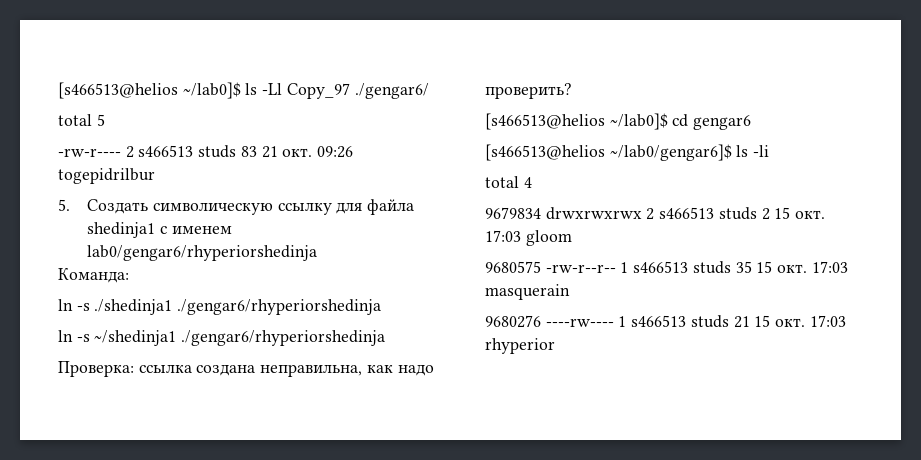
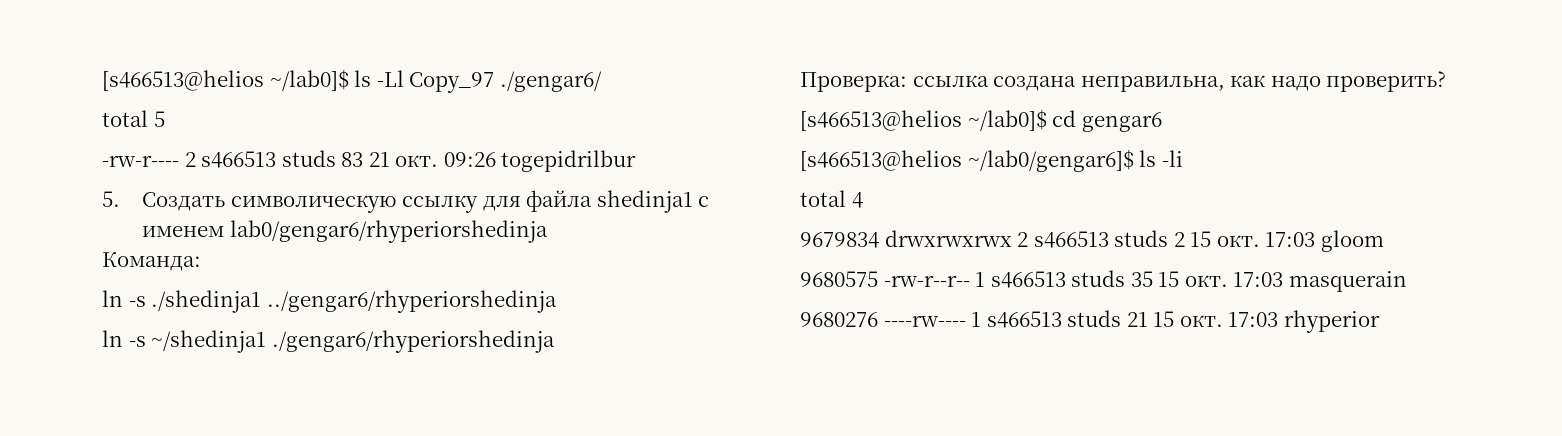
- ln -s ./shedinja1 ./gengar6/rhyperiorshedinja
+ ln -s ./shedinja1 ../gengar6/rhyperiorshedinja

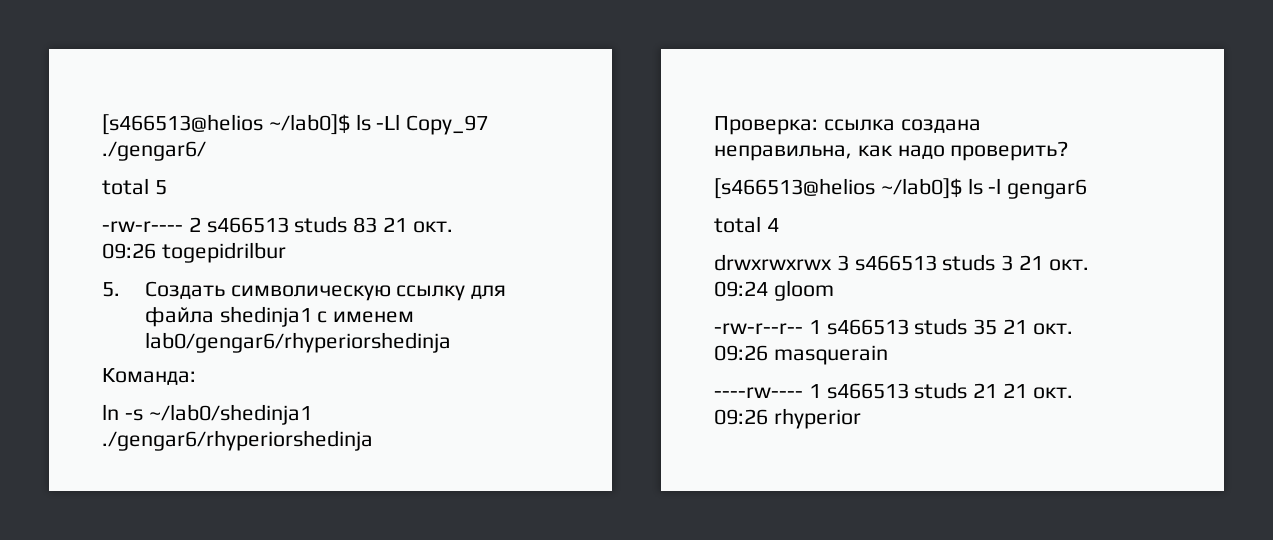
- ln -s ./shedinja1 ../gengar6/rhyperiorshedinja
- ln -s ~/shedinja1 ./gengar6/rhyperiorshedinja
+ ln -s ~/lab0/shedinja1 ./gengar6/rhyperiorshedinja
- [s466513@helios ~/lab0]$ cd gengar6
+ [s466513@helios ~/lab0]$ ls -l gengar6
- [s466513@helios ~/lab0/gengar6]$ ls -li
  total 4
- 9679834 drwxrwxrwx 2 s466513 studs 2 15 окт. 17:03 gloom
+ drwxrwxrwx 3 s466513 studs 3 21 окт. 09:24 gloom
- 9680575 -rw-r--r-- 1 s466513 studs 35 15 окт. 17:03 masquerain
+ -rw-r--r-- 1 s466513 studs 35 21 окт. 09:26 masquerain
- 9680276 ----rw---- 1 s466513 studs 21 15 окт. 17:03 rhyperior
+ ----rw---- 1 s466513 studs 21 21 окт. 09:26 rhyperior

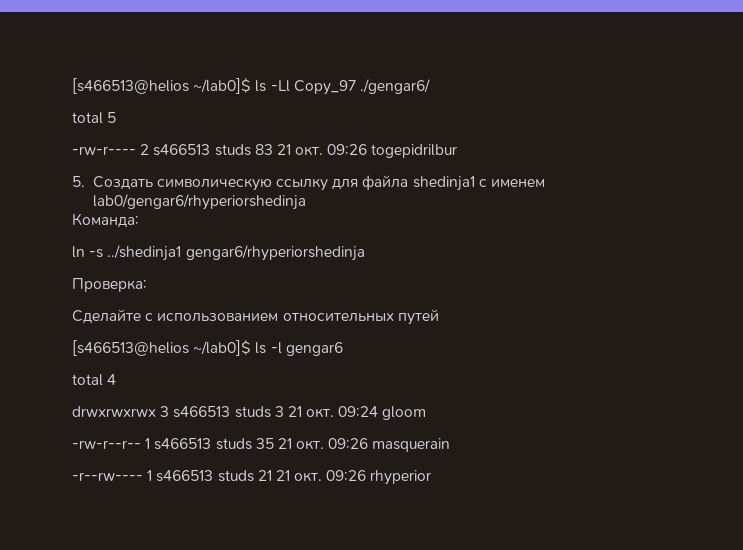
- ln -s ~/lab0/shedinja1 ./gengar6/rhyperiorshedinja
+ ln -s ../shedinja1 gengar6/rhyperiorshedinja
- Проверка: ссылка создана неправильна, как надо проверить?
+ Проверка:
+ Сделайте с использованием относительных путей
- ----rw---- 1 s466513 studs 21 21 окт.
+ -r--rw---- 1 s466513 studs 21 21 окт.

